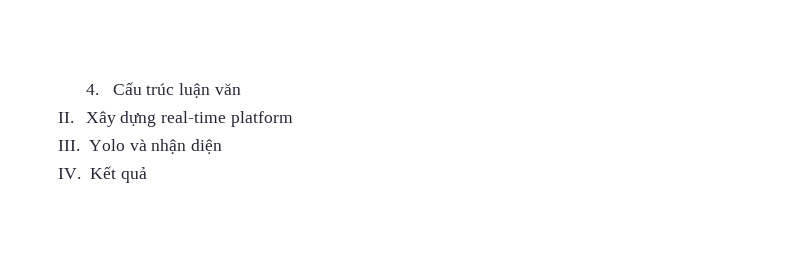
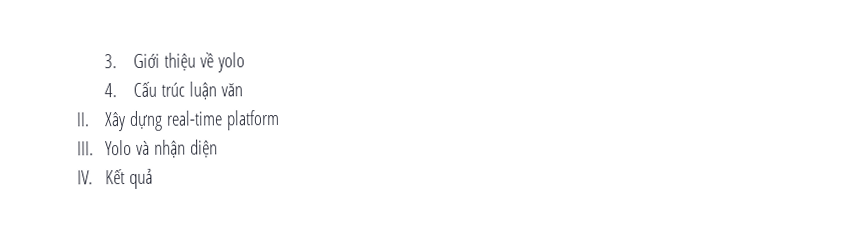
+ 3. Giới thiệu về yolo

